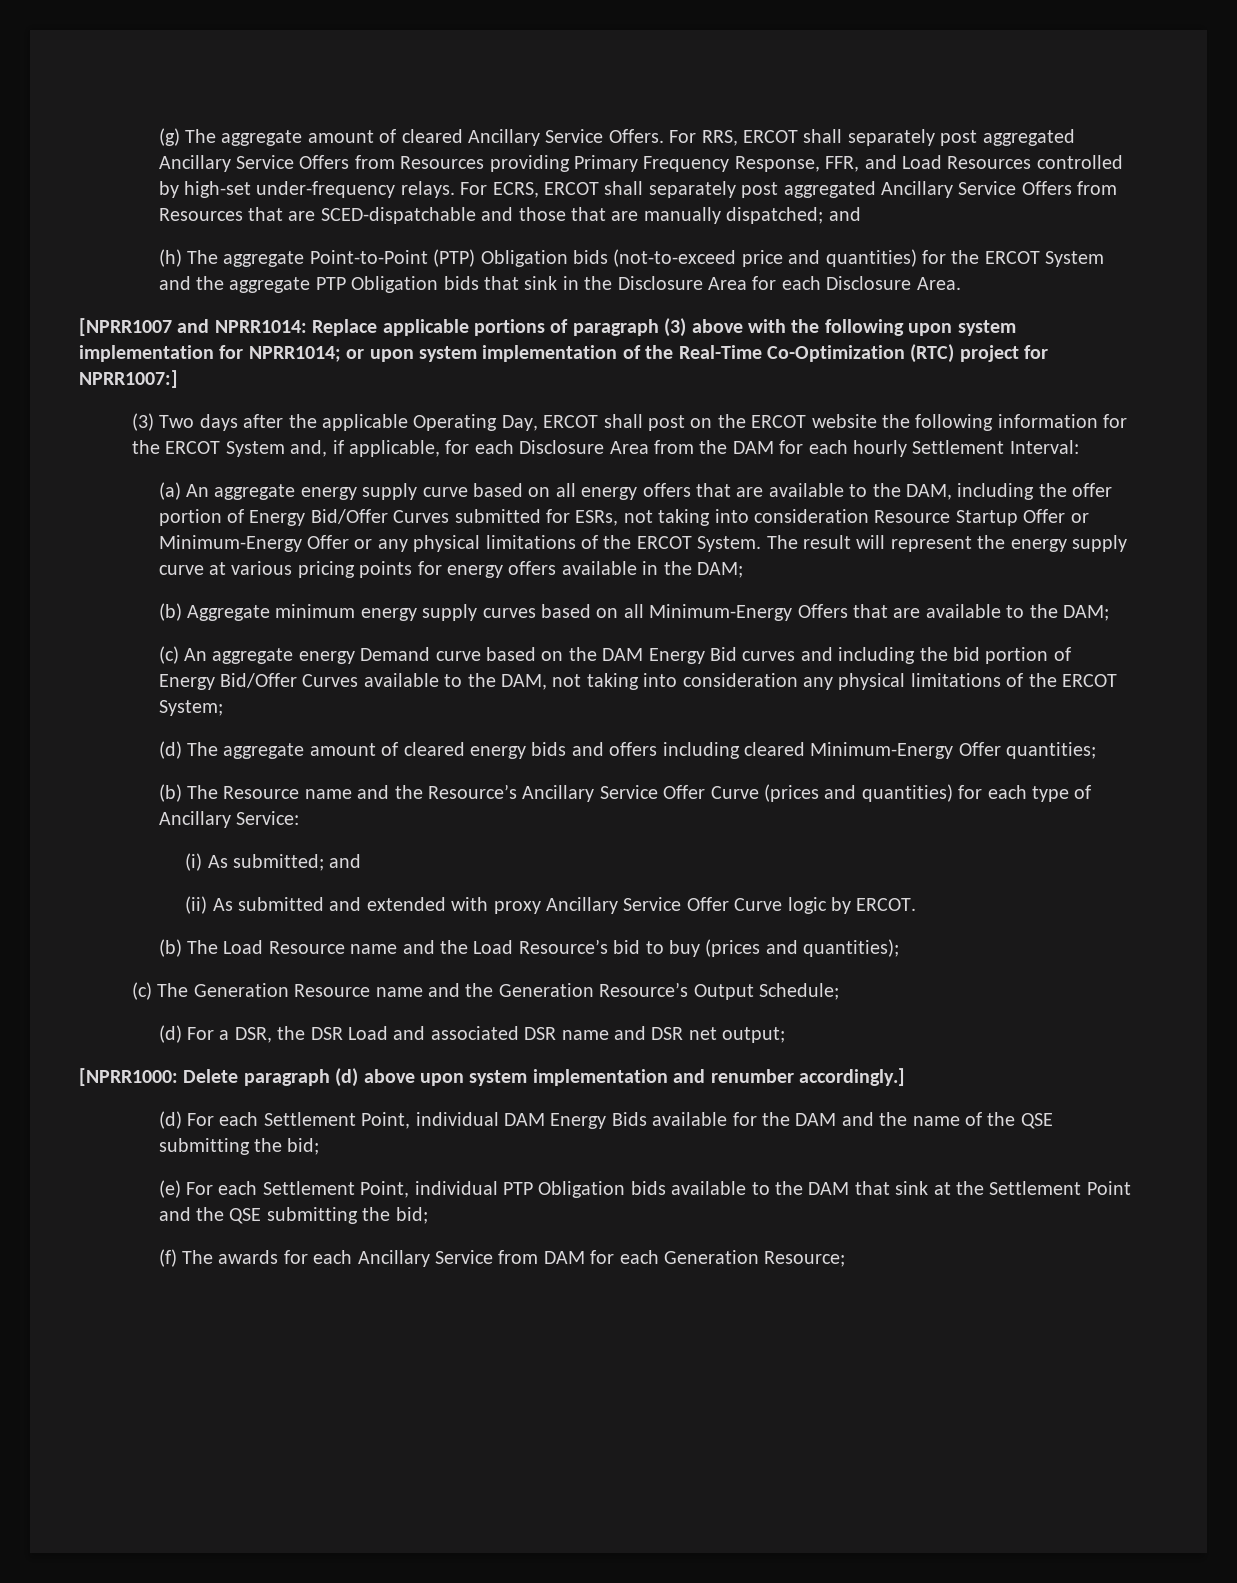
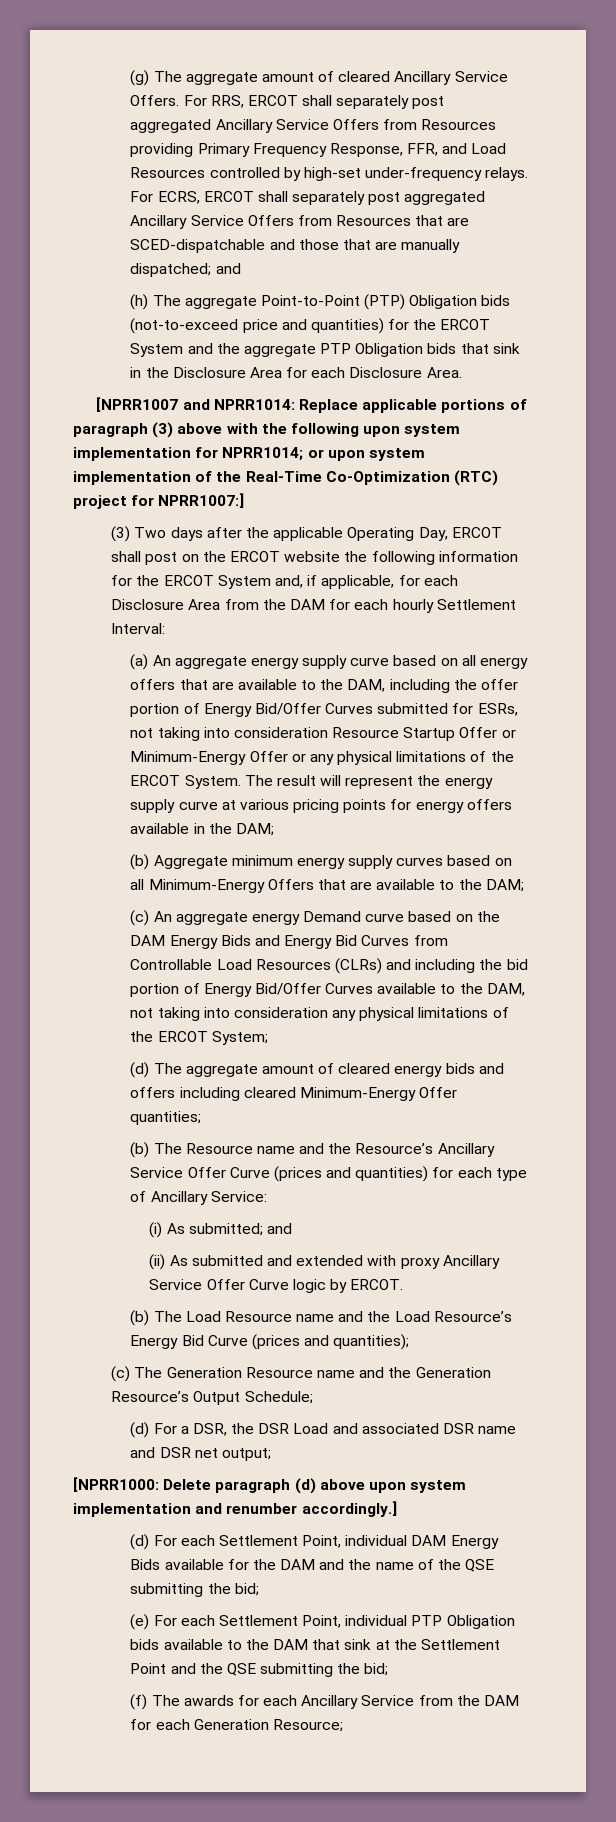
- (c) An aggregate energy Demand curve based on the DAM Energy Bid curves and including the bid portion of Energy Bid/Offer Curves available to the DAM, not taking into consideration any physical limitations of the ERCOT System;
+ (c) An aggregate energy Demand curve based on the DAM Energy Bids and Energy Bid Curves from Controllable Load Resources (CLRs) and including the bid portion of Energy Bid/Offer Curves available to the DAM, not taking into consideration any physical limitations of the ERCOT System;
- (b) The Load Resource name and the Load Resource’s bid to buy (prices and quantities);
+ (b) The Load Resource name and the Load Resource’s Energy Bid Curve (prices and quantities);
- (f) The awards for each Ancillary Service from DAM for each Generation Resource;
+ (f) The awards for each Ancillary Service from the DAM for each Generation Resource;

